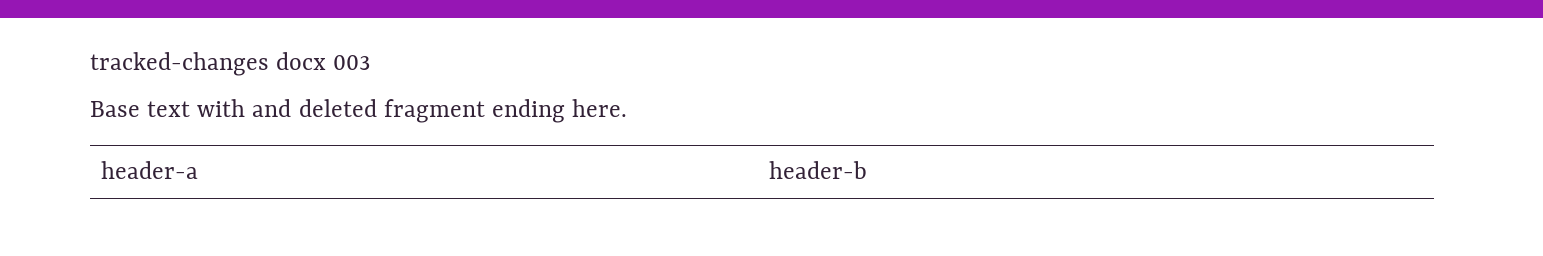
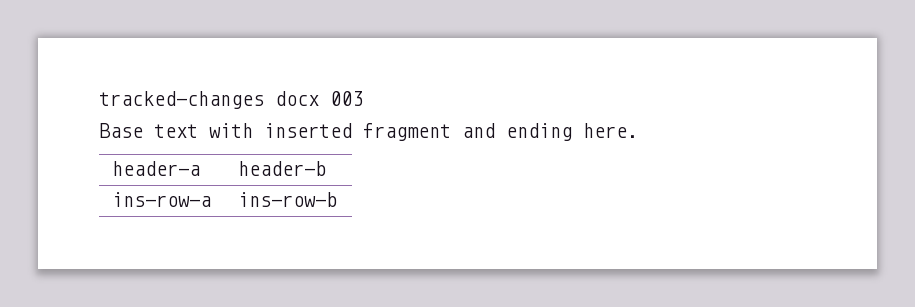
- Base text with and deleted fragment ending here.
+ Base text with inserted fragment and ending here.
+ ins-row-a | ins-row-b

